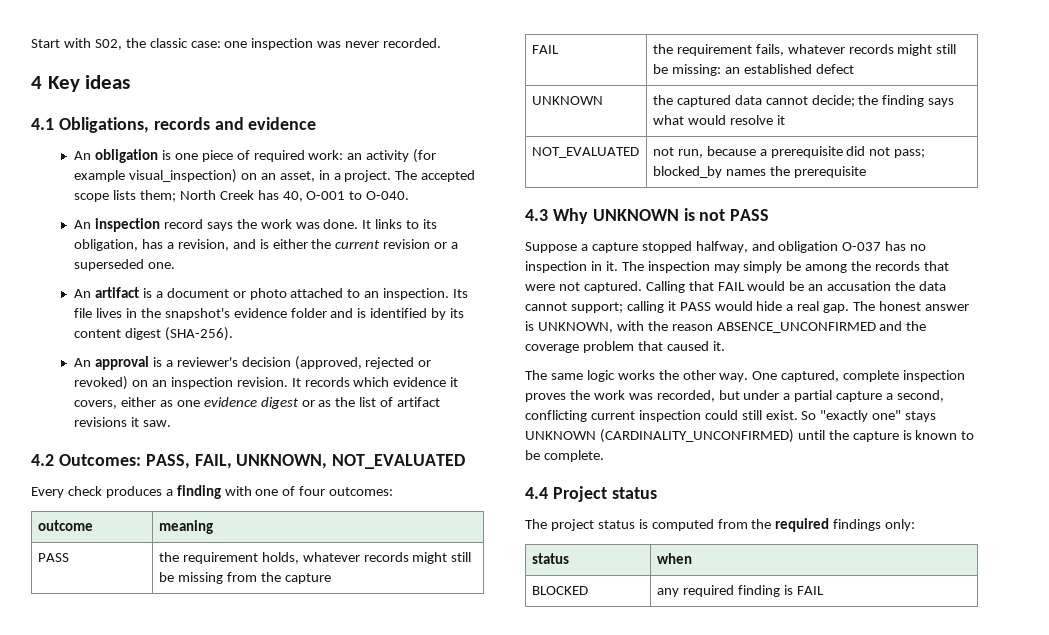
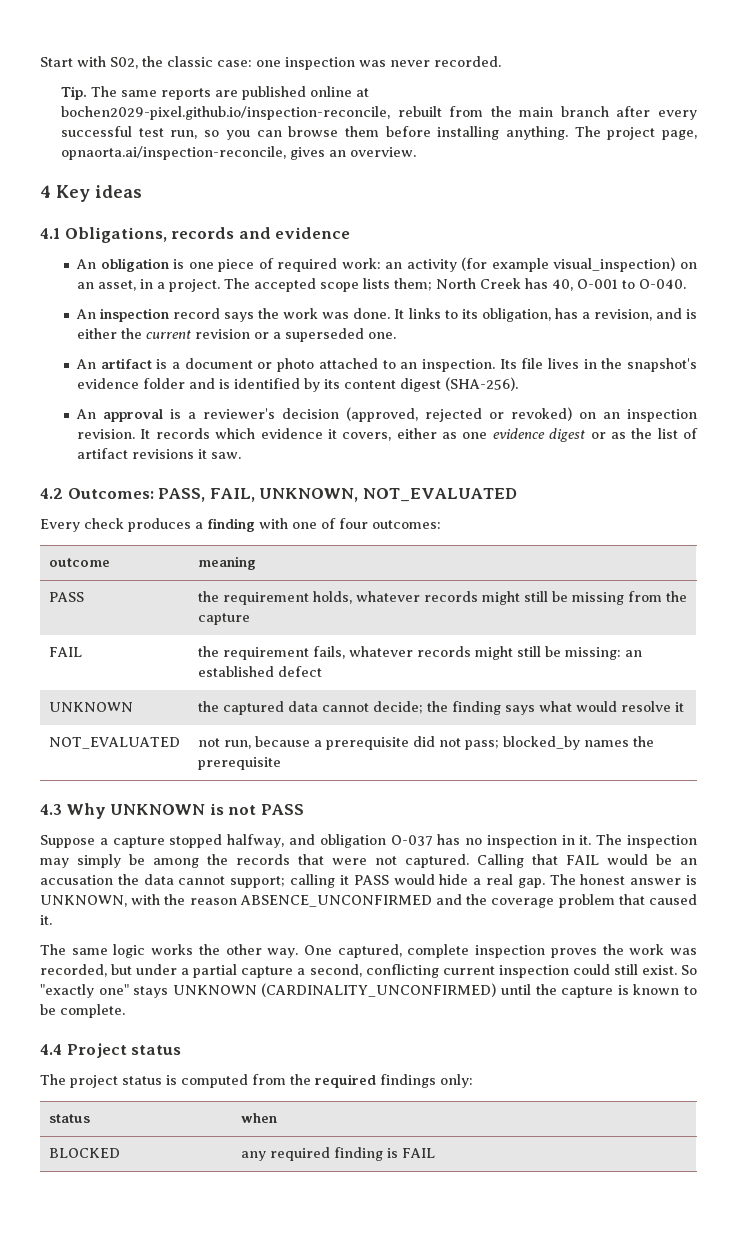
+ Tip. The same reports are published online at bochen2029-pixel.github.io/inspection-reconcile, rebuilt from the main branch after every successful test run, so you can browse them before installing anything. The project page, opnaorta.ai/inspection-reconcile, gives an overview.

